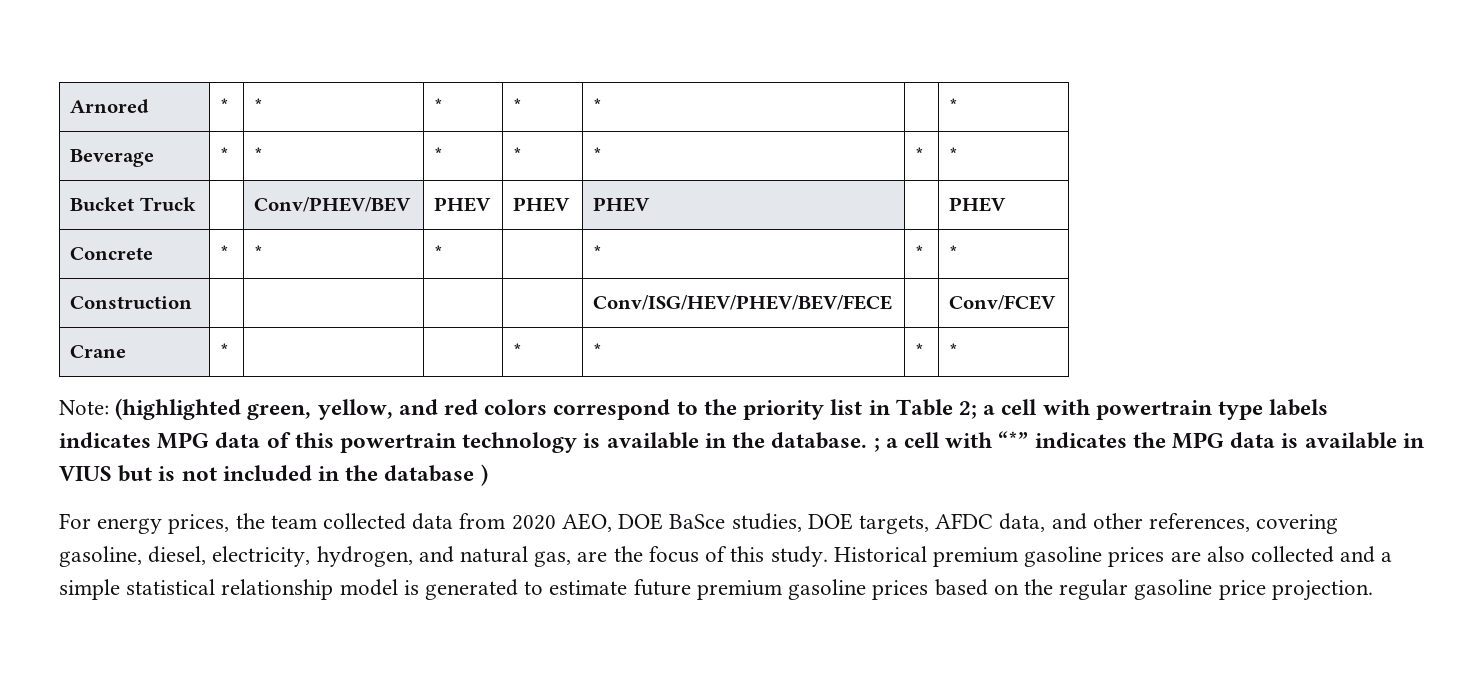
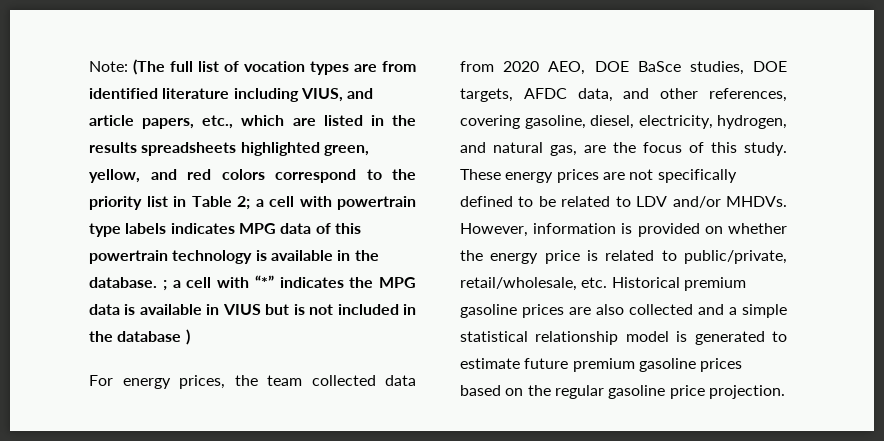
- Arnored | * | * | * | * | * | | *
- Beverage | * | * | * | * | * | * | *
- Bucket Truck | | Conv/PHEV/BEV | PHEV | PHEV | PHEV | | PHEV
- Concrete | * | * | * | | * | * | *
- Construction | | | | | Conv/ISG/HEV/PHEV/BEV/FECE | | Conv/FCEV
- Crane | * | | | * | * | * | *
- Note: (highlighted green, yellow, and red colors correspond to the priority list in Table 2; a cell with powertrain type labels indicates MPG data of this powertrain technology is available in the database. ; a cell with “*” indicates the MPG data is available in VIUS but is not included in the database )
+ Note: (The full list of vocation types are from identified literature including VIUS, and article papers, etc., which are listed in the results spreadsheets highlighted green, yellow, and red colors correspond to the priority list in Table 2; a cell with powertrain type labels indicates MPG data of this powertrain technology is available in the database. ; a cell with “*” indicates the MPG data is available in VIUS but is not included in the database )
- Historical premium gasoline prices are also collected and a simple statistical relationship model is generated to estimate future premium gasoline prices based on the regular gasoline price projection.
+ These energy prices are not specifically defined to be related to LDV and/or MHDVs. However, information is provided on whether the energy price is related to public/private, retail/wholesale, etc. Historical premium gasoline prices are also collected and a simple statistical relationship model is generated to estimate future premium gasoline prices based on the regular gasoline price projection.

